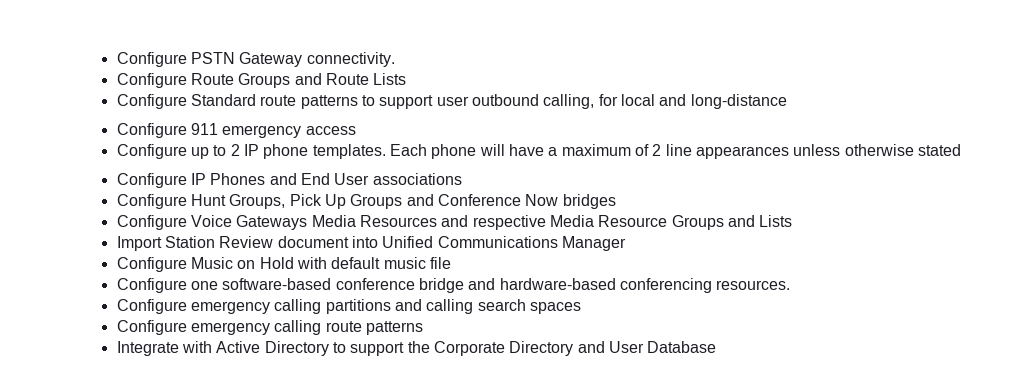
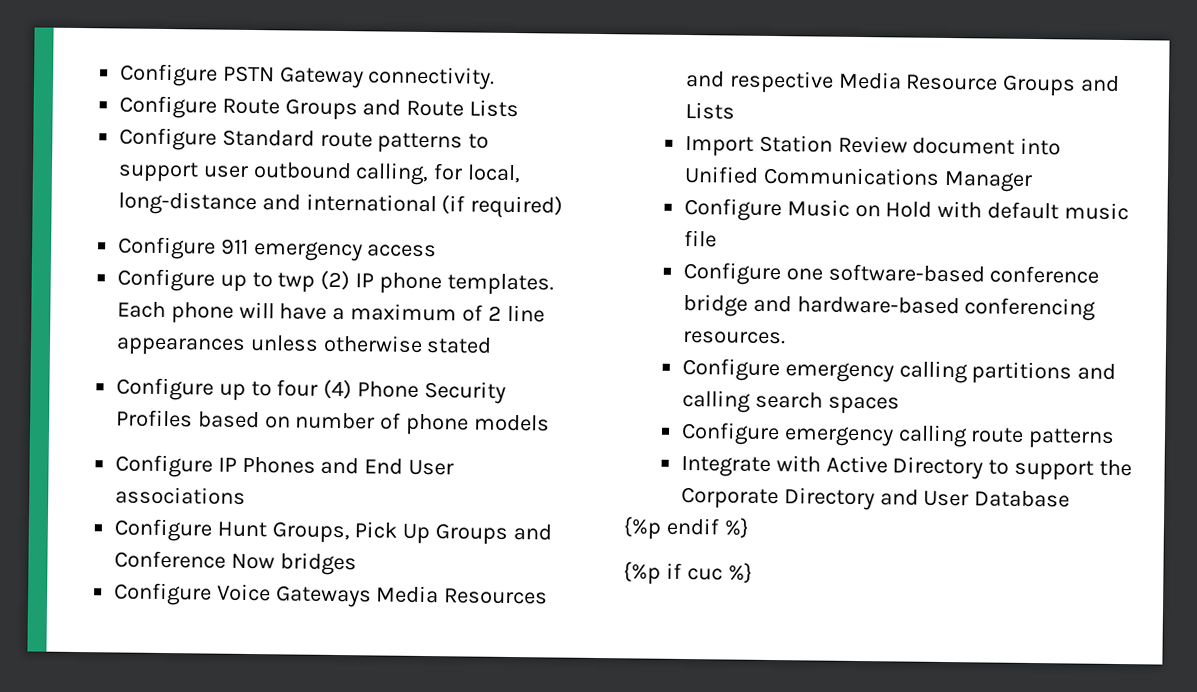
- Configure Standard route patterns to support user outbound calling, for local and long-distance
+ Configure Standard route patterns to support user outbound calling, for local, long-distance and international (if required)
- Configure up to 2 IP phone templates.
+ Configure up to twp (2) IP phone templates.
+ Configure up to four (4) Phone Security Profiles based on number of phone models
+ {%p endif %}
+ {%p if cuc %}

